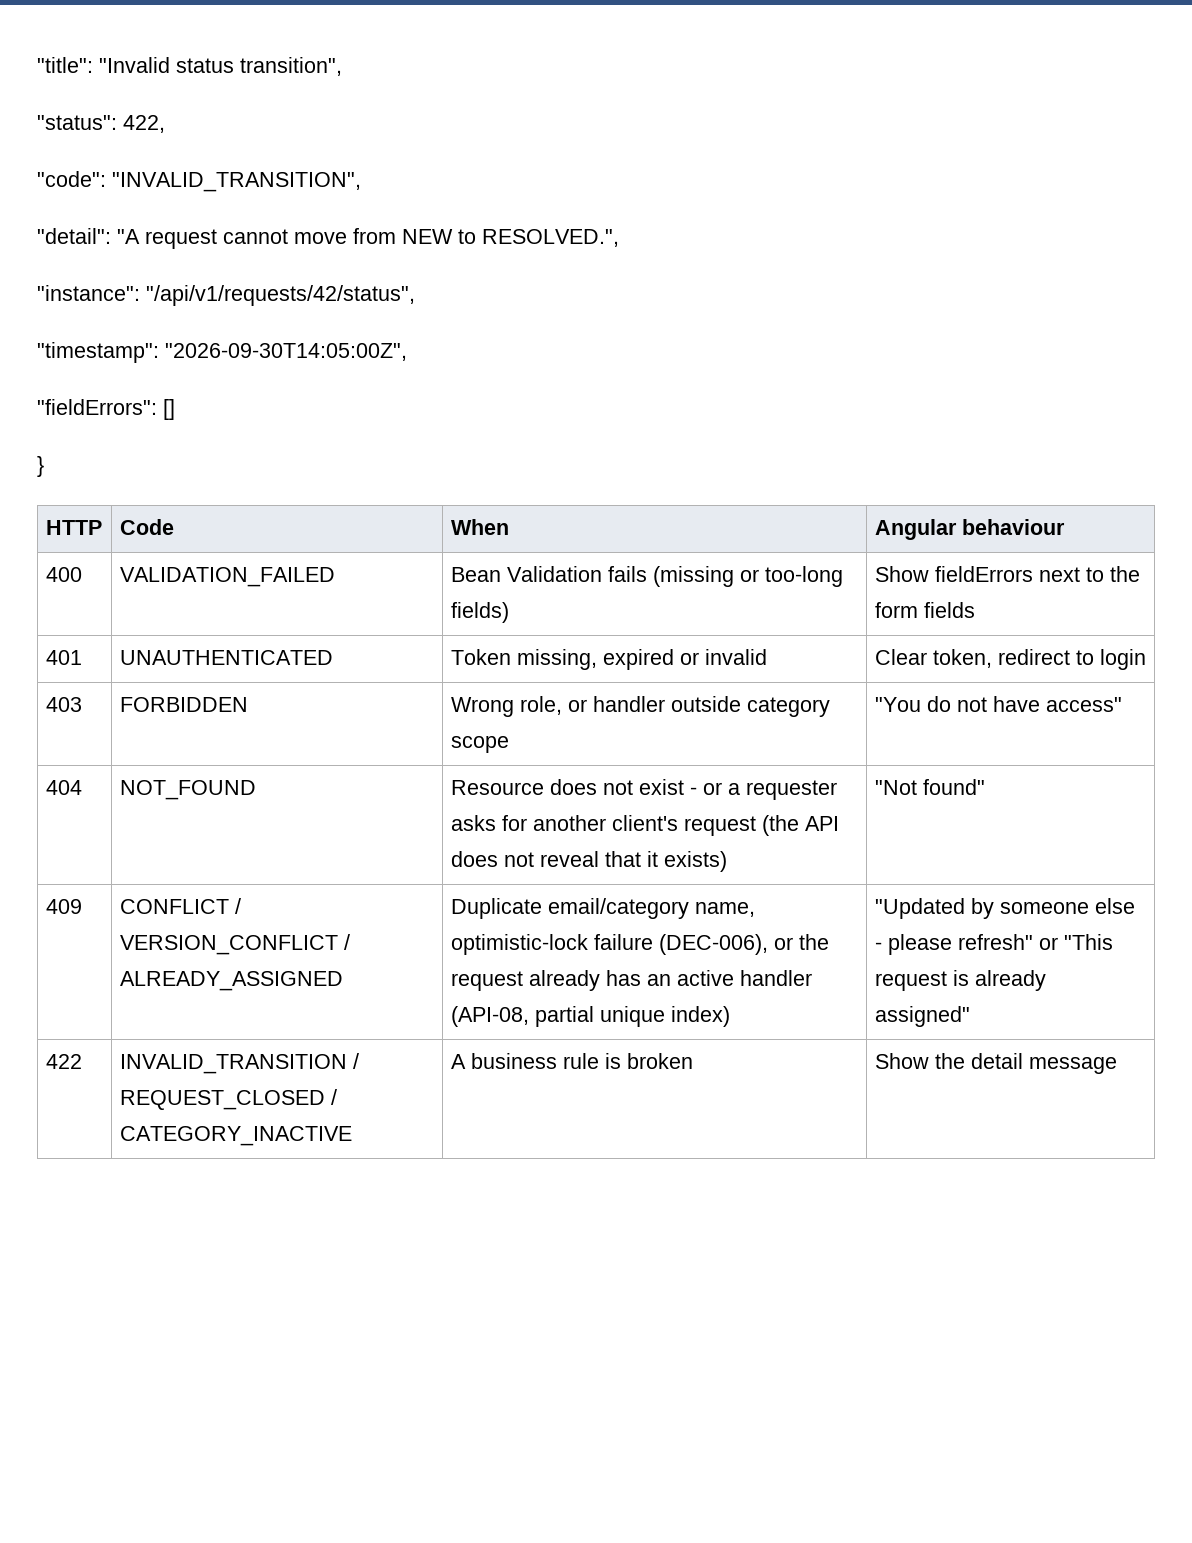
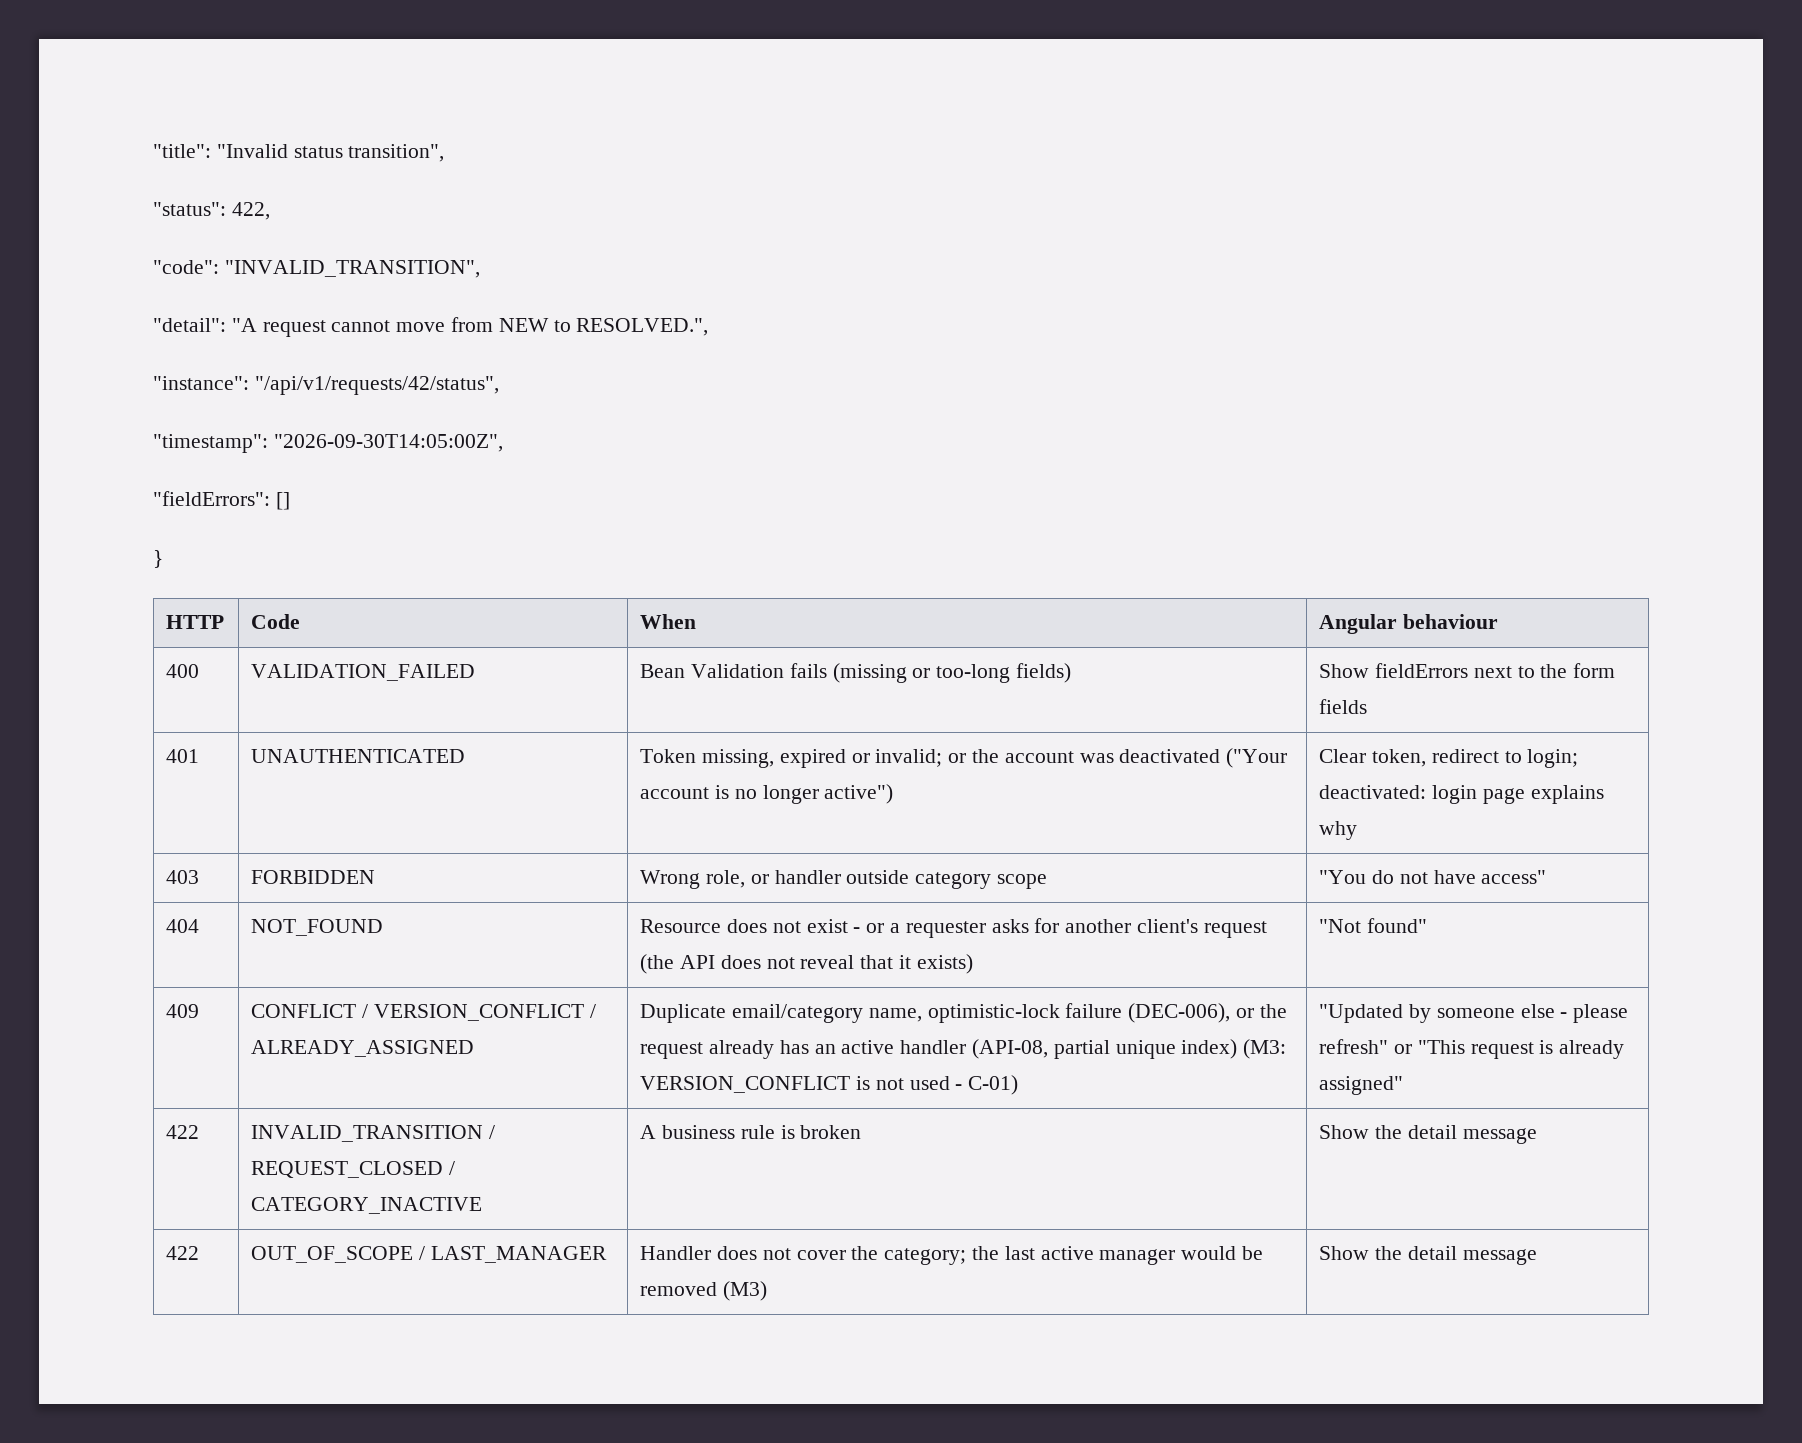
- 401 | UNAUTHENTICATED | Token missing, expired or invalid | Clear token, redirect to login
+ 401 | UNAUTHENTICATED | Token missing, expired or invalid; or the account was deactivated ("Your account is no longer active") | Clear token, redirect to login; deactivated: login page explains why
- Duplicate email/category name, optimistic-lock failure (DEC-006), or the request already has an active handler (API-08, partial unique index)
+ Duplicate email/category name, optimistic-lock failure (DEC-006), or the request already has an active handler (API-08, partial unique index) (M3: VERSION_CONFLICT is not used - C-01)
+ 422 | OUT_OF_SCOPE / LAST_MANAGER | Handler does not cover the category; the last active manager would be removed (M3) | Show the detail message

